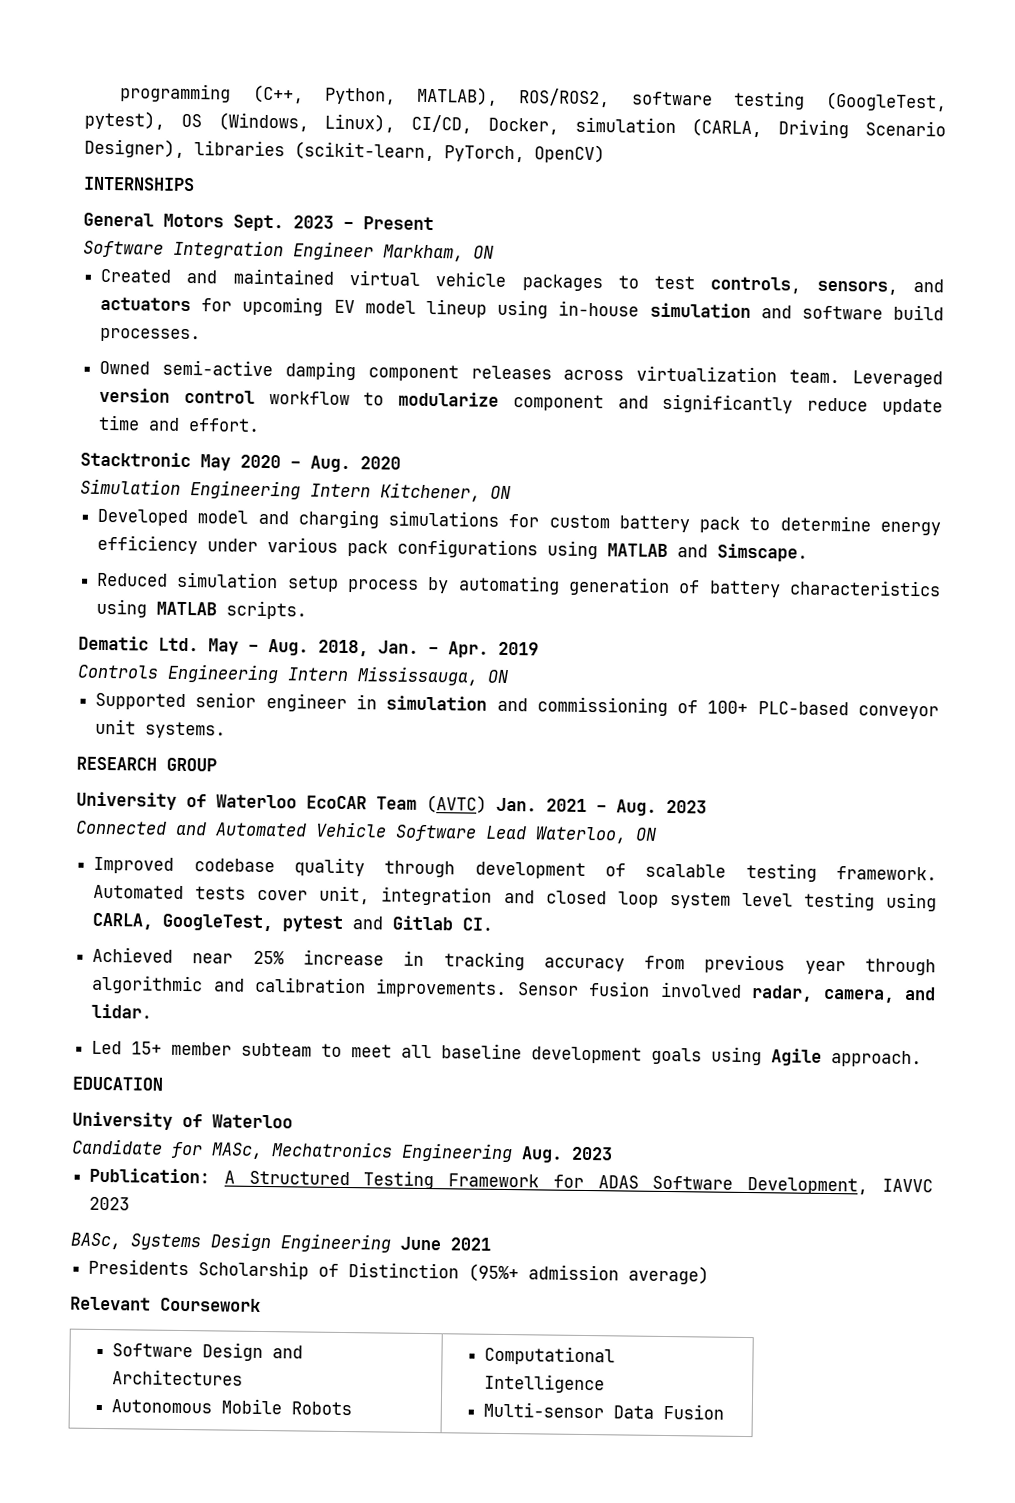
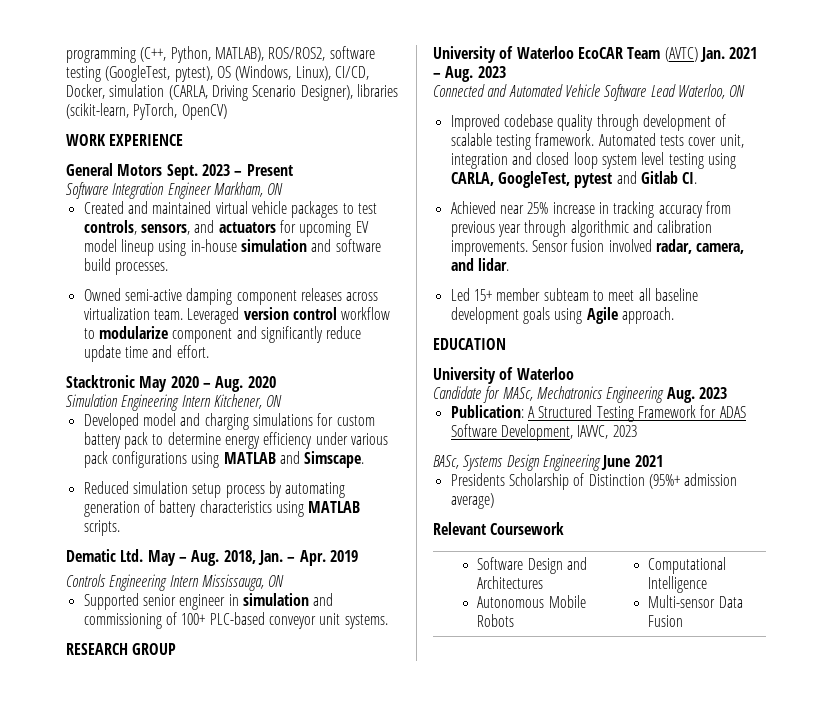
- INTERNSHIPS
+ WORK EXPERIENCE
- Publication: A Structured Testing Framework for ADAS Software Development, IAVVC 2023
+ Publication: A Structured Testing Framework for ADAS Software Development, IAVVC, 2023

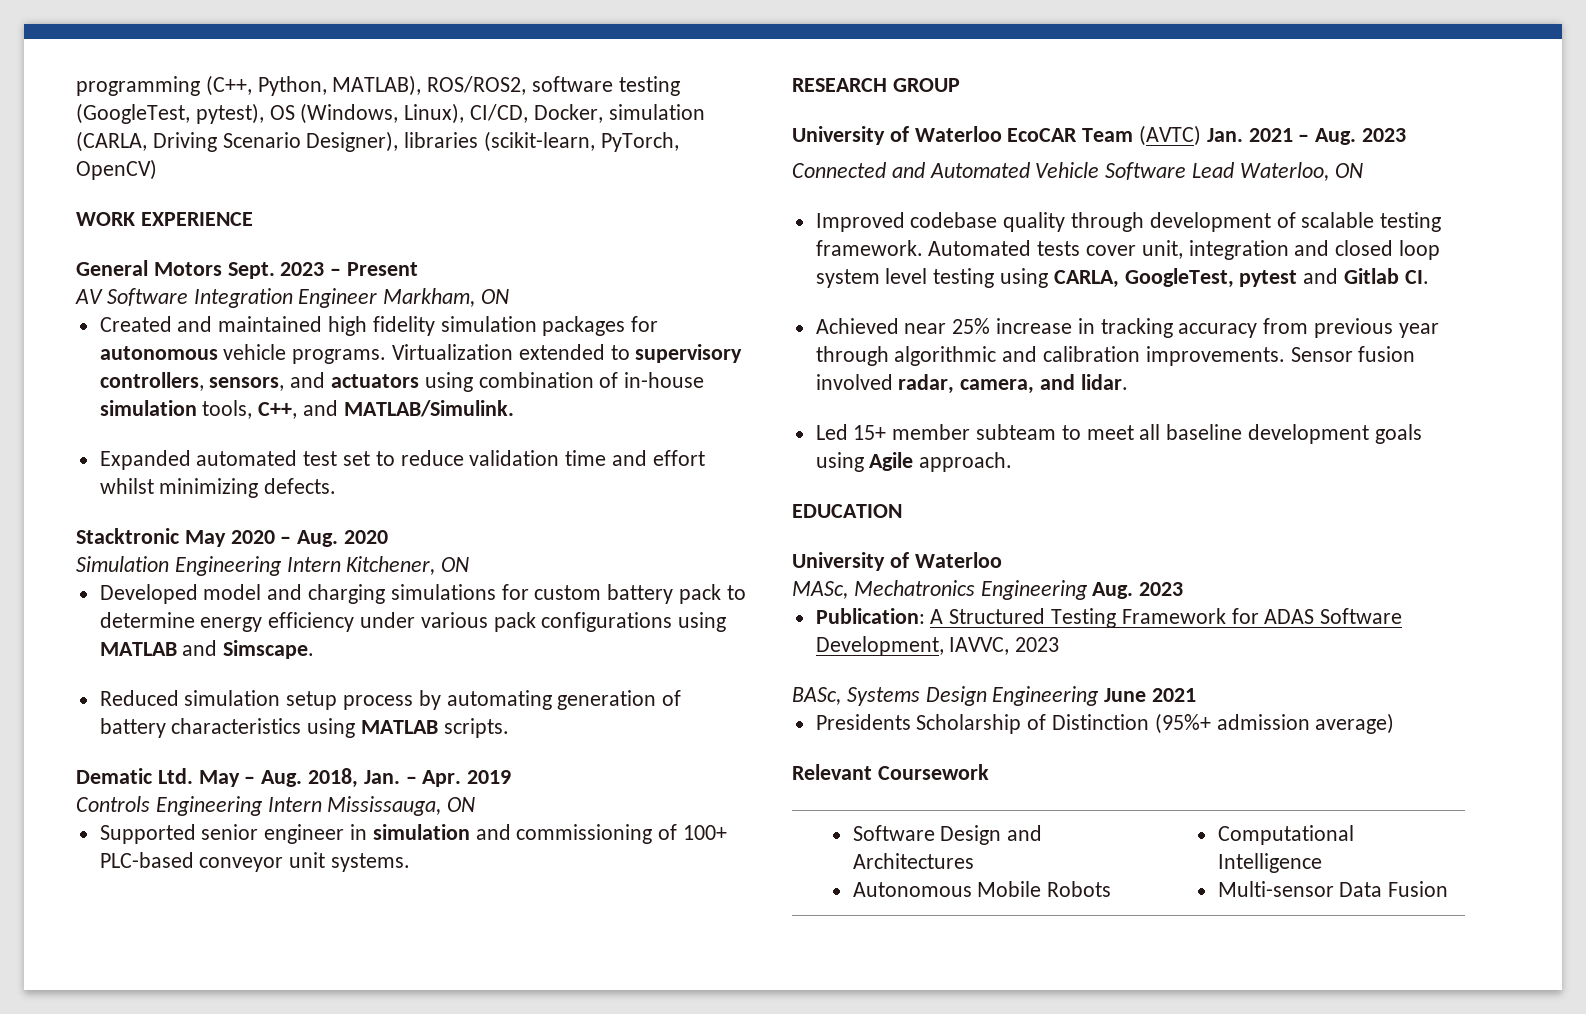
- Software Integration Engineer Markham, ON
+ AV Software Integration Engineer Markham, ON
- Created and maintained virtual vehicle packages to test controls, sensors, and actuators for upcoming EV model lineup using in-house simulation and software build processes.
- Owned semi-active damping component releases across virtualization team. Leveraged version control workflow to modularize component and significantly reduce update time and effort.
+ Created and maintained high fidelity simulation packages for autonomous vehicle programs. Virtualization extended to supervisory controllers, sensors, and actuators using combination of in-house simulation tools, C++, and MATLAB/Simulink.
+ Expanded automated test set to reduce validation time and effort whilst minimizing defects.
- Candidate for MASc, Mechatronics Engineering Aug. 2023
+ MASc, Mechatronics Engineering Aug. 2023

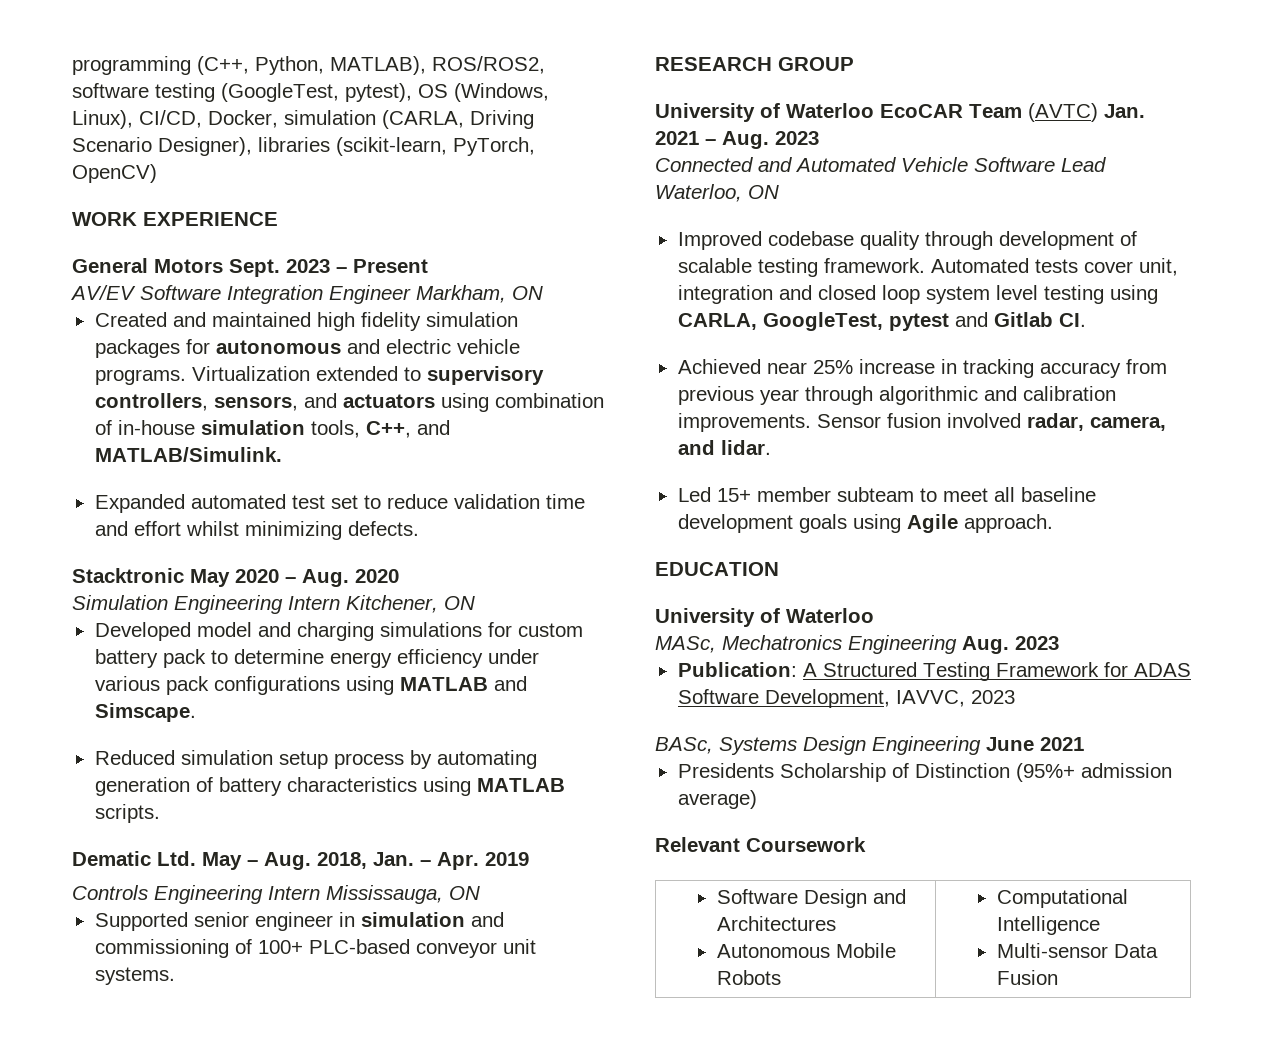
- AV Software Integration Engineer Markham, ON
+ AV/EV Software Integration Engineer Markham, ON
- Created and maintained high fidelity simulation packages for autonomous vehicle programs.
+ Created and maintained high fidelity simulation packages for autonomous and electric vehicle programs.

